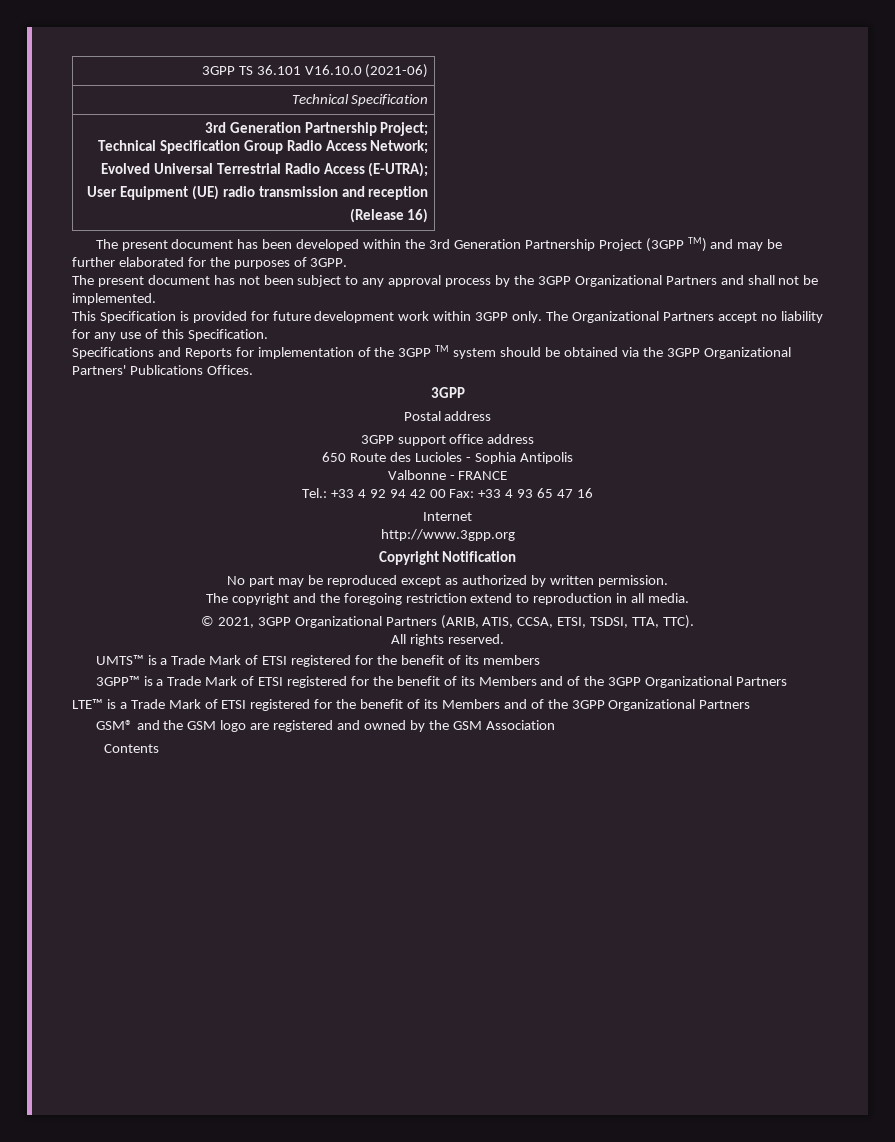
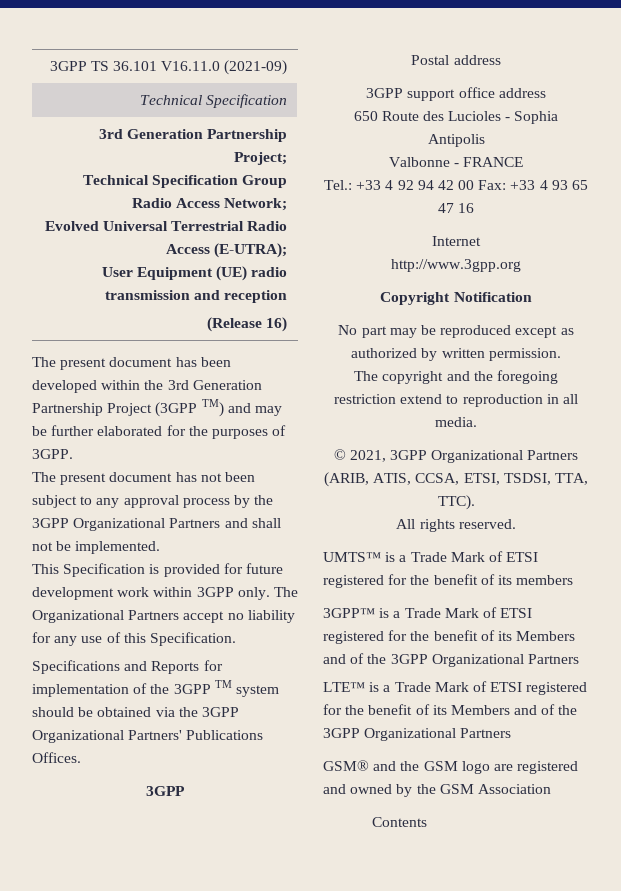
- 3GPP TS 36.101 V16.10.0 (2021-06)
+ 3GPP TS 36.101 V16.11.0 (2021-09)

